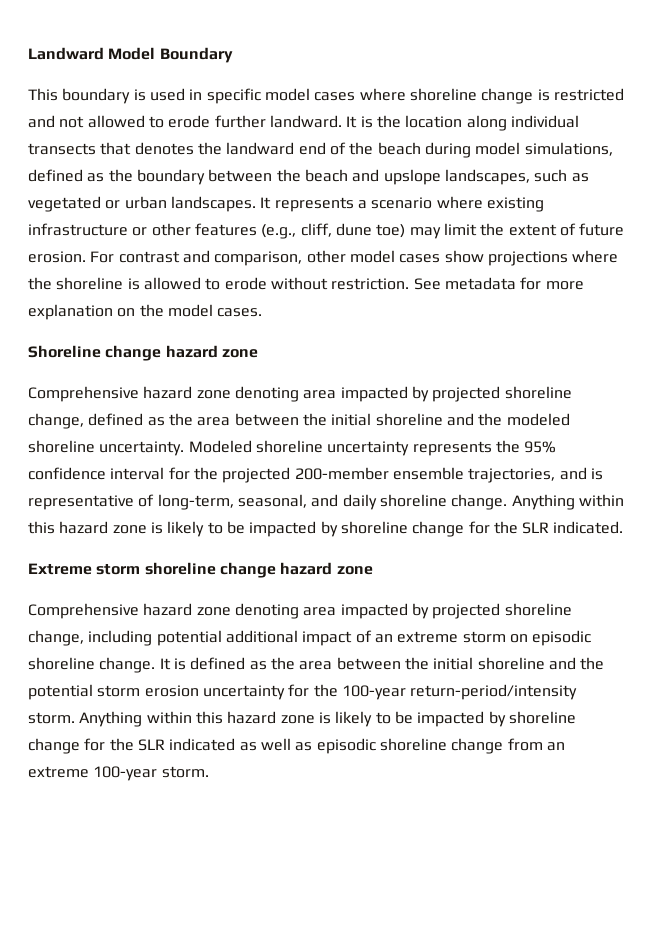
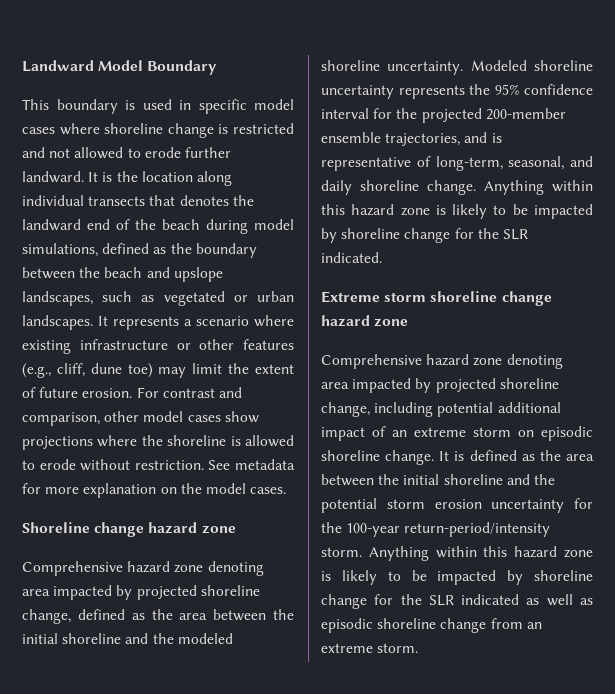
- Anything within this hazard zone is likely to be impacted by shoreline change for the SLR indicated as well as episodic shoreline change from an extreme 100-year storm.
+ Anything within this hazard zone is likely to be impacted by shoreline change for the SLR indicated as well as episodic shoreline change from an extreme storm.

